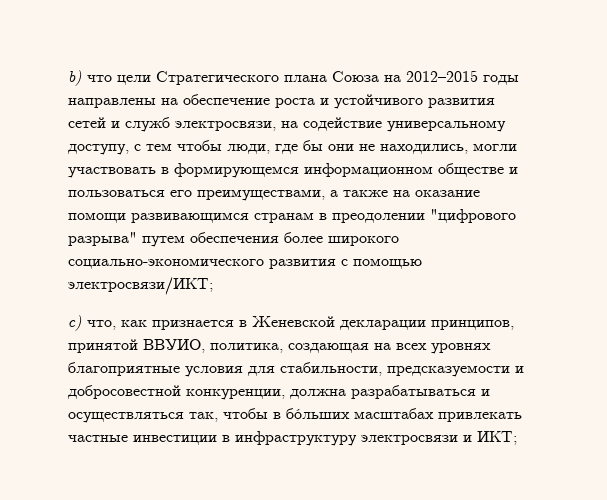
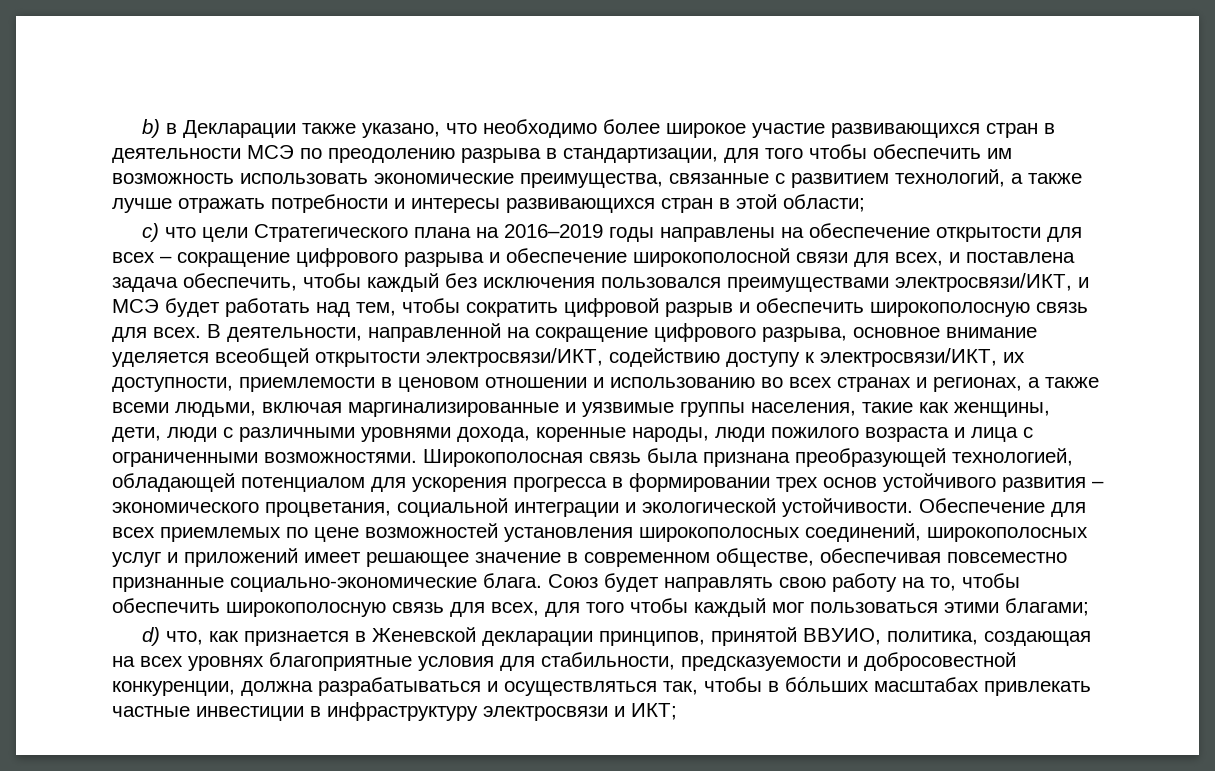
- b) что цели Стратегического плана Союза на 2012–2015 годы направлены на обеспечение роста и устойчивого развития сетей и служб электросвязи, на содействие универсальному доступу, с тем чтобы люди, где бы они не находились, могли участвовать в формирующемся информационном обществе и пользоваться его преимуществами, а также на оказание помощи развивающимся странам в преодолении "цифрового разрыва" путем обеспечения более широкого социально-экономического развития с помощью электросвязи/ИКТ;
- с) что, как признается в Женевской декларации принципов, принятой ВВУИО, политика, создающая на всех уровнях благоприятные условия для стабильности, предсказуемости и добросовестной конкуренции, должна разрабатываться и осуществляться так, чтобы в бóльших масштабах привлекать частные инвестиции в инфраструктуру электросвязи и ИКТ;
+ b) в Декларации также указано, что необходимо более широкое участие развивающихся стран в деятельности МСЭ по преодолению разрыва в стандартизации, для того чтобы обеспечить им возможность использовать экономические преимущества, связанные с развитием технологий, а также лучше отражать потребности и интересы развивающихся стран в этой области;
+ c) что цели Стратегического плана на 2016–2019 годы направлены на обеспечение открытости для всех – сокращение цифрового разрыва и обеспечение широкополосной связи для всех, и поставлена задача обеспечить, чтобы каждый без исключения пользовался преимуществами электросвязи/ИКТ, и МСЭ будет работать над тем, чтобы сократить цифровой разрыв и обеспечить широкополосную связь для всех. В деятельности, направленной на сокращение цифрового разрыва, основное внимание уделяется всеобщей открытости электросвязи/ИКТ, содействию доступу к электросвязи/ИКТ, их доступности, приемлемости в ценовом отношении и использованию во всех странах и регионах, а также всеми людьми, включая маргинализированные и уязвимые группы населения, такие как женщины, дети, люди с различными уровнями дохода, коренные народы, люди пожилого возраста и лица с ограниченными возможностями. Широкополосная связь была признана преобразующей технологией, обладающей потенциалом для ускорения прогресса в формировании трех основ устойчивого развития – экономического процветания, социальной интеграции и экологической устойчивости. Обеспечение для всех приемлемых по цене возможностей установления широкополосных соединений, широкополосных услуг и приложений имеет решающее значение в современном обществе, обеспечивая повсеместно признанные социально-экономические блага. Союз будет направлять свою работу на то, чтобы обеспечить широкополосную связь для всех, для того чтобы каждый мог пользоваться этими благами;
+ d) что, как признается в Женевской декларации принципов, принятой ВВУИО, политика, создающая на всех уровнях благоприятные условия для стабильности, предсказуемости и добросовестной конкуренции, должна разрабатываться и осуществляться так, чтобы в бóльших масштабах привлекать частные инвестиции в инфраструктуру электросвязи и ИКТ;

